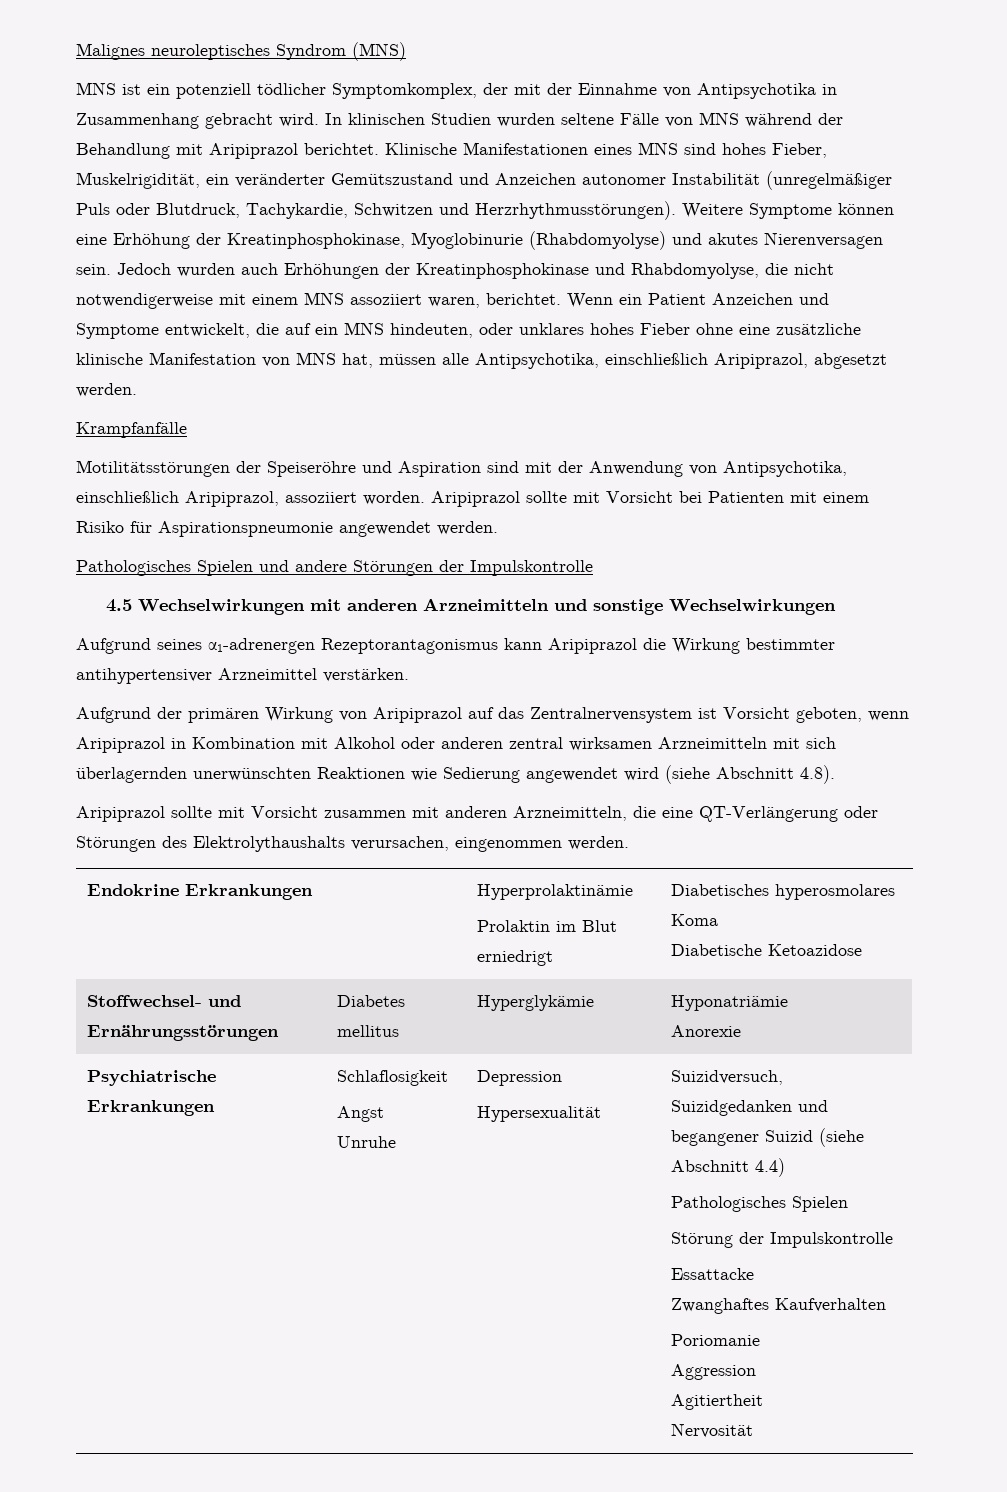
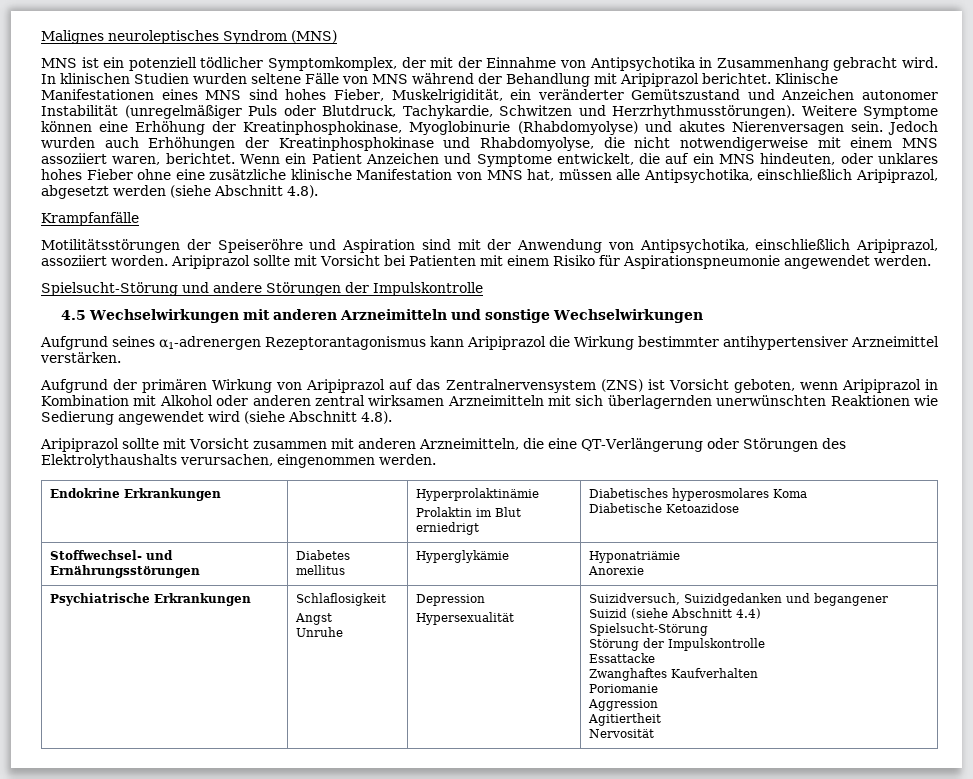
- Wenn ein Patient Anzeichen und Symptome entwickelt, die auf ein MNS hindeuten, oder unklares hohes Fieber ohne eine zusätzliche klinische Manifestation von MNS hat, müssen alle Antipsychotika, einschließlich Aripiprazol, abgesetzt werden.
+ Wenn ein Patient Anzeichen und Symptome entwickelt, die auf ein MNS hindeuten, oder unklares hohes Fieber ohne eine zusätzliche klinische Manifestation von MNS hat, müssen alle Antipsychotika, einschließlich Aripiprazol, abgesetzt werden (siehe Abschnitt 4.8).
- Pathologisches Spielen und andere Störungen der Impulskontrolle
+ Spielsucht-Störung und andere Störungen der Impulskontrolle
- Aufgrund der primären Wirkung von Aripiprazol auf das Zentralnervensystem ist Vorsicht geboten, wenn Aripiprazol in Kombination mit Alkohol oder anderen zentral wirksamen Arzneimitteln mit sich überlagernden unerwünschten Reaktionen wie Sedierung angewendet wird (siehe Abschnitt 4.8).
+ Aufgrund der primären Wirkung von Aripiprazol auf das Zentralnervensystem (ZNS) ist Vorsicht geboten, wenn Aripiprazol in Kombination mit Alkohol oder anderen zentral wirksamen Arzneimitteln mit sich überlagernden unerwünschten Reaktionen wie Sedierung angewendet wird (siehe Abschnitt 4.8).
  Psychiatrische Erkrankungen | Schlaflosigkeit
  Angst
  Unruhe | Depression
  Hypersexualität | Suizidversuch, Suizidgedanken und begangener Suizid (siehe Abschnitt 4.4)
- Pathologisches Spielen
+ Spielsucht-Störung

